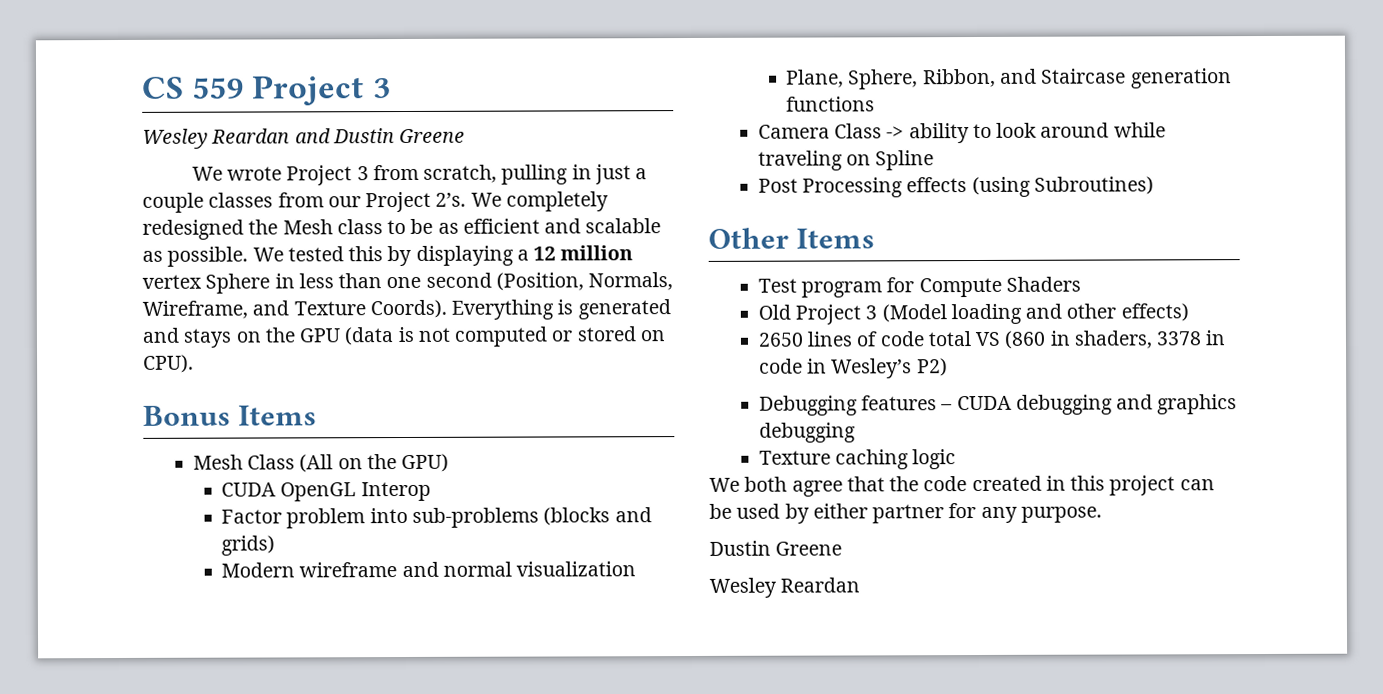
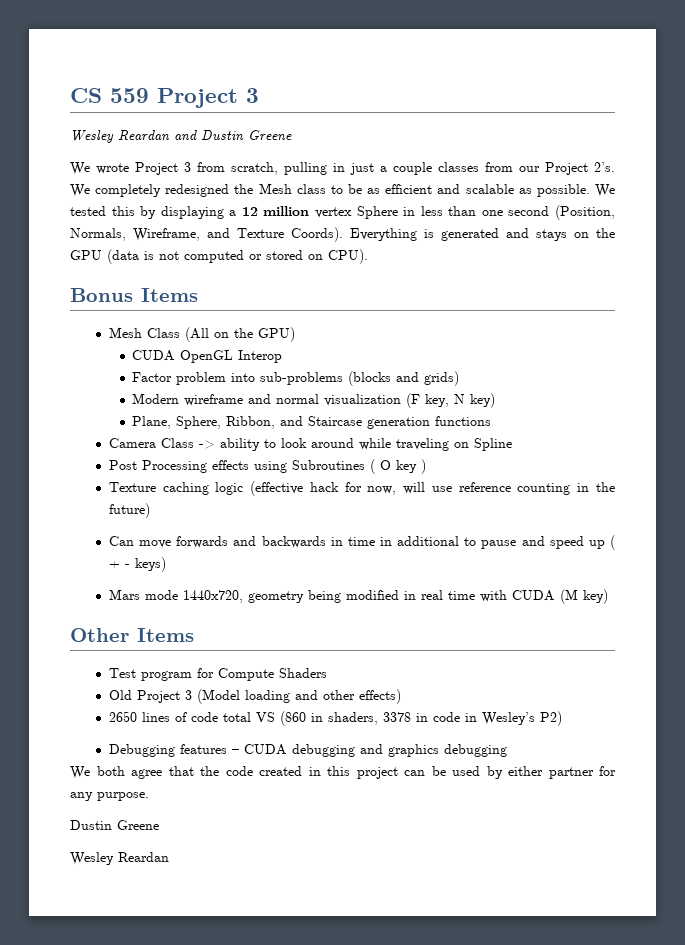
- Modern wireframe and normal visualization
+ Modern wireframe and normal visualization (F key, N key)
- Post Processing effects (using Subroutines)
+ Post Processing effects using Subroutines ( O key )
+ Texture caching logic (effective hack for now, will use reference counting in the future)
+ Can move forwards and backwards in time in additional to pause and speed up ( + - keys)
+ Mars mode 1440x720, geometry being modified in real time with CUDA (M key)
- Texture caching logic

